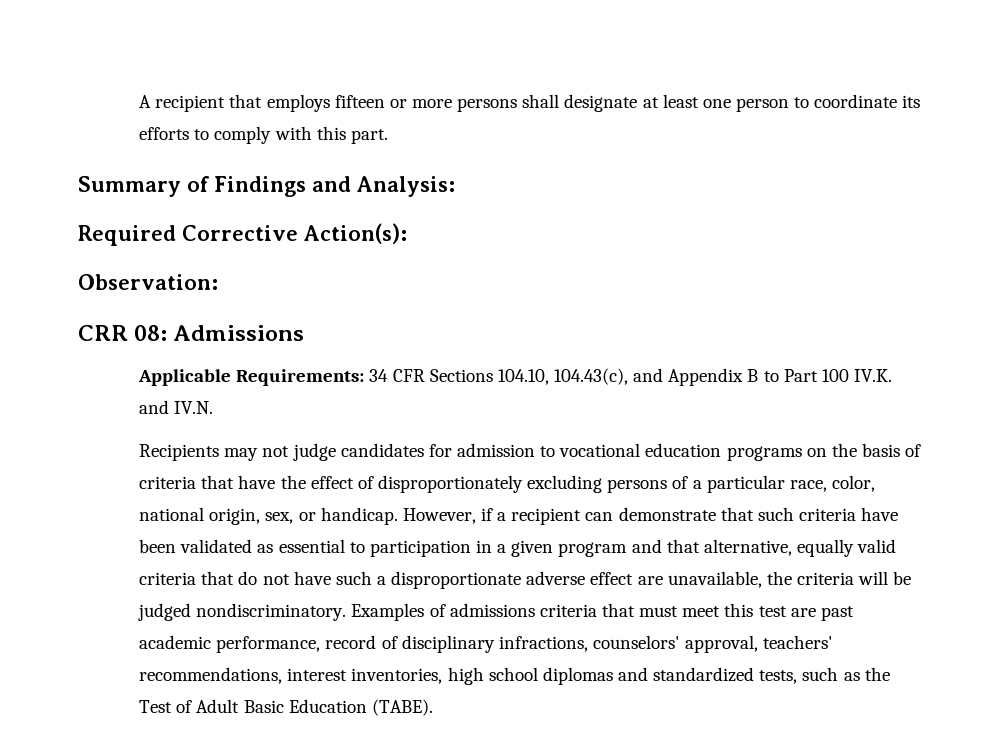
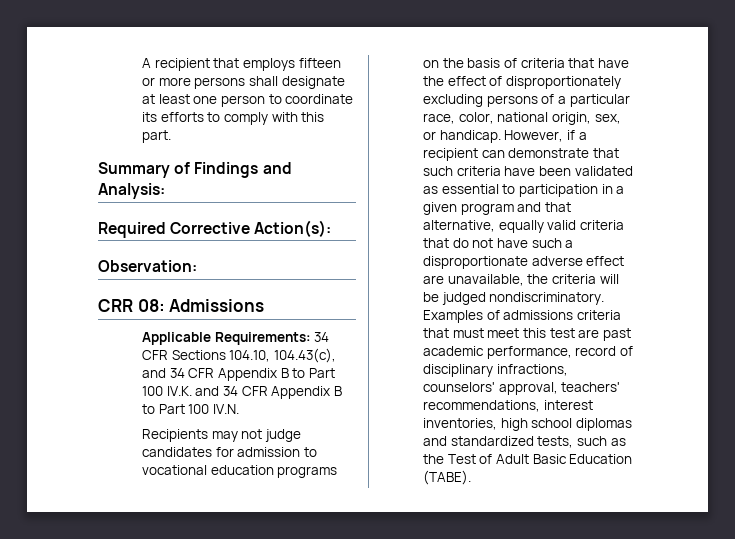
- Applicable Requirements: 34 CFR Sections 104.10, 104.43(c), and Appendix B to Part 100 IV.K. and IV.N.
+ Applicable Requirements: 34 CFR Sections 104.10, 104.43(c), and 34 CFR Appendix B to Part 100 IV.K. and 34 CFR Appendix B to Part 100 IV.N.

